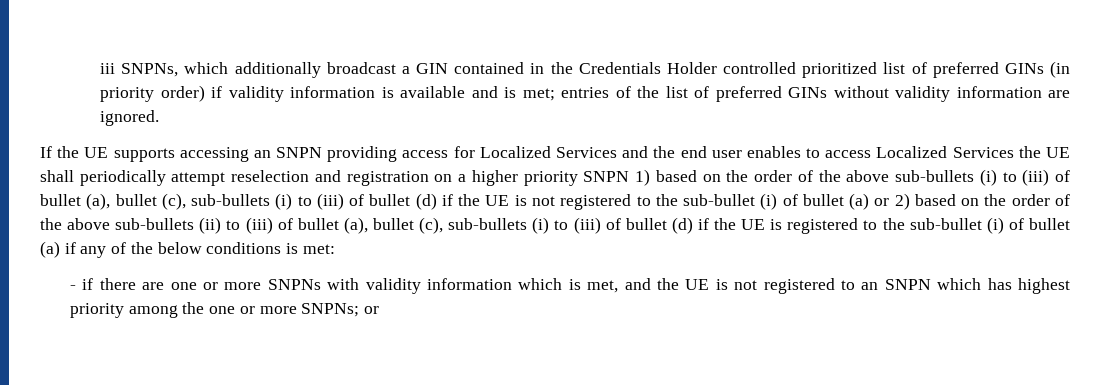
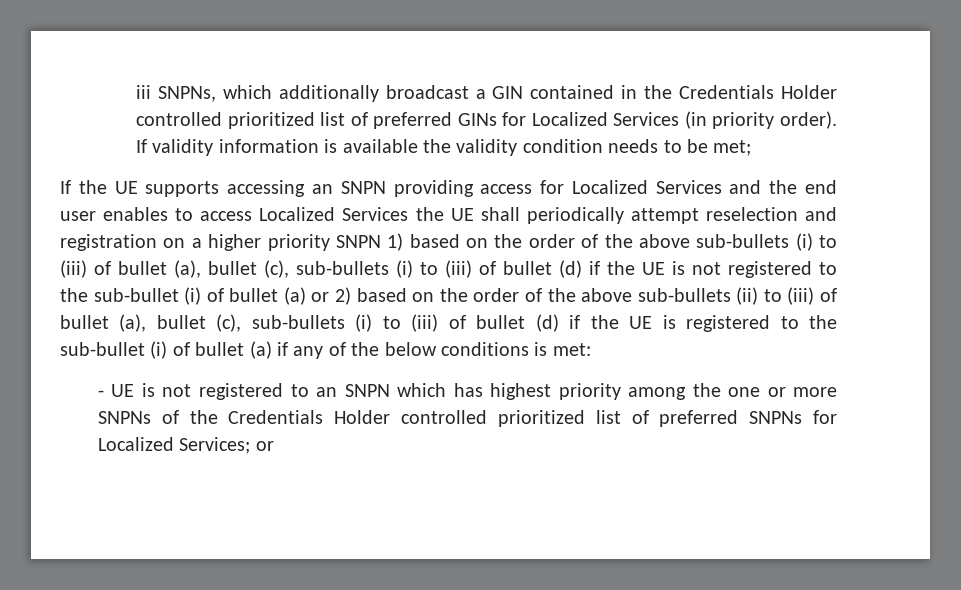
- iii SNPNs, which additionally broadcast a GIN contained in the Credentials Holder controlled prioritized list of preferred GINs (in priority order) if validity information is available and is met; entries of the list of preferred GINs without validity information are ignored.
+ iii SNPNs, which additionally broadcast a GIN contained in the Credentials Holder controlled prioritized list of preferred GINs for Localized Services (in priority order). If validity information is available the validity condition needs to be met;
- - if there are one or more SNPNs with validity information which is met, and the UE is not registered to an SNPN which has highest priority among the one or more SNPNs; or
+ - UE is not registered to an SNPN which has highest priority among the one or more SNPNs of the Credentials Holder controlled prioritized list of preferred SNPNs for Localized Services; or

